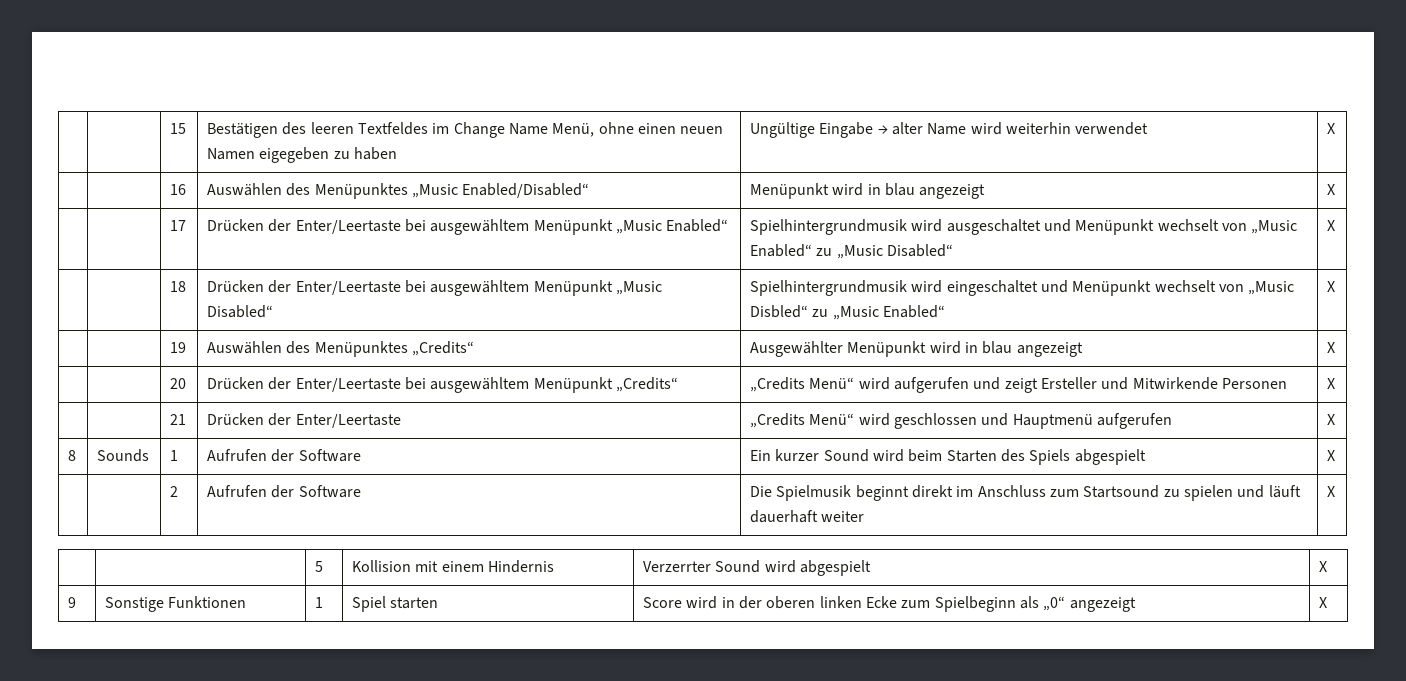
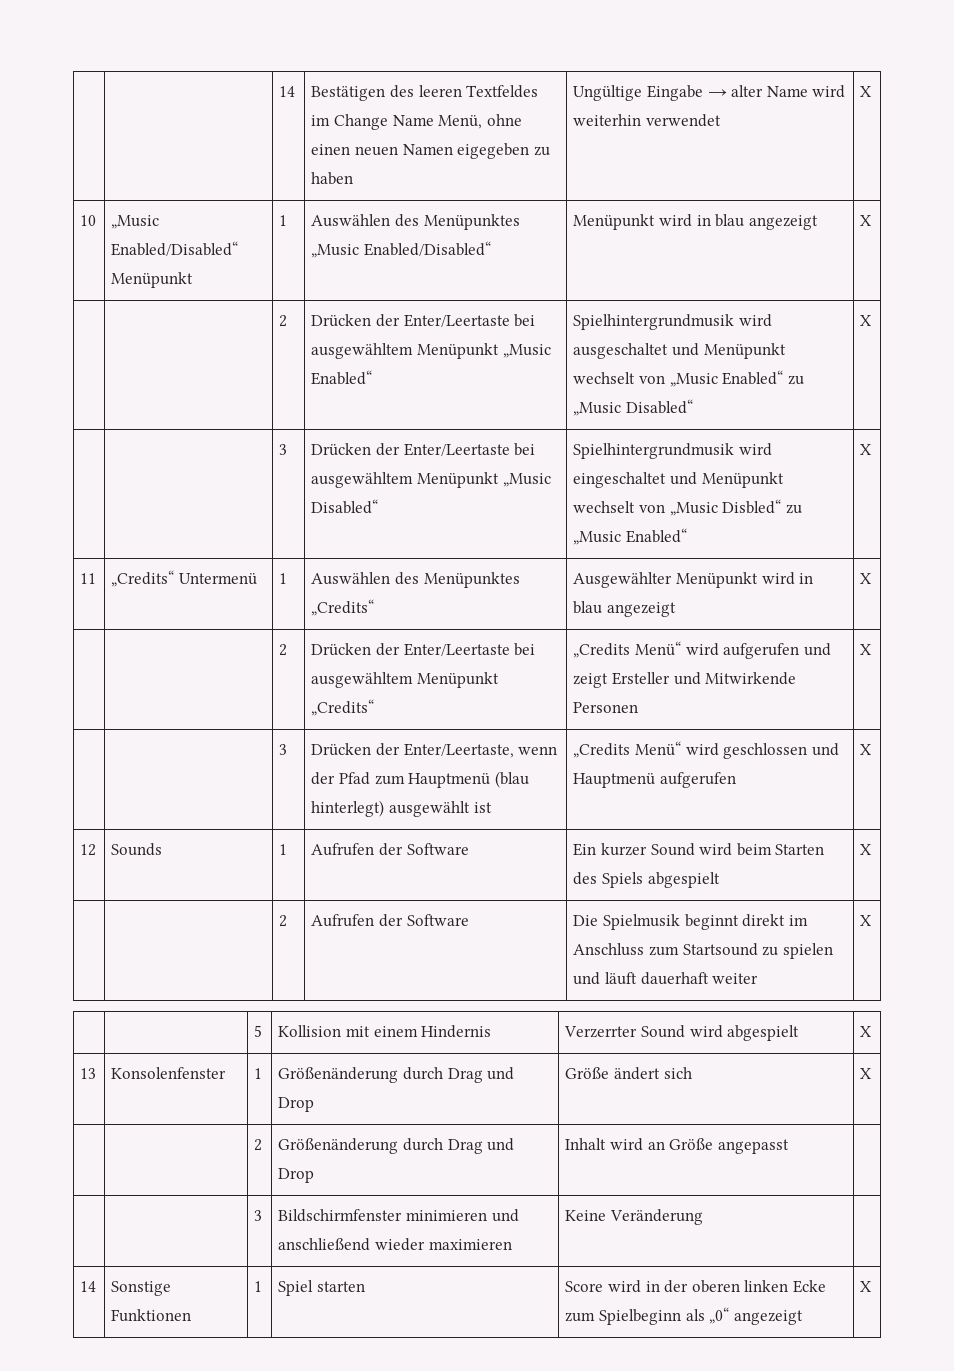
- | | 15 | Bestätigen des leeren Textfeldes im Change Name Menü, ohne einen neuen Namen eigegeben zu haben | Ungültige Eingabe → alter Name wird weiterhin verwendet | X
+ | | 14 | Bestätigen des leeren Textfeldes im Change Name Menü, ohne einen neuen Namen eigegeben zu haben | Ungültige Eingabe → alter Name wird weiterhin verwendet | X
- | | 16 | Auswählen des Menüpunktes „Music Enabled/Disabled“ | Menüpunkt wird in blau angezeigt | X
+ 10 | „Music Enabled/Disabled“ Menüpunkt | 1 | Auswählen des Menüpunktes „Music Enabled/Disabled“ | Menüpunkt wird in blau angezeigt | X
- | | 17 | Drücken der Enter/Leertaste bei ausgewähltem Menüpunkt „Music Enabled“ | Spielhintergrundmusik wird ausgeschaltet und Menüpunkt wechselt von „Music Enabled“ zu „Music Disabled“ | X
+ | | 2 | Drücken der Enter/Leertaste bei ausgewähltem Menüpunkt „Music Enabled“ | Spielhintergrundmusik wird ausgeschaltet und Menüpunkt wechselt von „Music Enabled“ zu „Music Disabled“ | X
- | | 18 | Drücken der Enter/Leertaste bei ausgewähltem Menüpunkt „Music Disabled“ | Spielhintergrundmusik wird eingeschaltet und Menüpunkt wechselt von „Music Disbled“ zu „Music Enabled“ | X
+ | | 3 | Drücken der Enter/Leertaste bei ausgewähltem Menüpunkt „Music Disabled“ | Spielhintergrundmusik wird eingeschaltet und Menüpunkt wechselt von „Music Disbled“ zu „Music Enabled“ | X
- | | 19 | Auswählen des Menüpunktes „Credits“ | Ausgewählter Menüpunkt wird in blau angezeigt | X
+ 11 | „Credits“ Untermenü | 1 | Auswählen des Menüpunktes „Credits“ | Ausgewählter Menüpunkt wird in blau angezeigt | X
- | | 20 | Drücken der Enter/Leertaste bei ausgewähltem Menüpunkt „Credits“ | „Credits Menü“ wird aufgerufen und zeigt Ersteller und Mitwirkende Personen | X
+ | | 2 | Drücken der Enter/Leertaste bei ausgewähltem Menüpunkt „Credits“ | „Credits Menü“ wird aufgerufen und zeigt Ersteller und Mitwirkende Personen | X
- | | 21 | Drücken der Enter/Leertaste | „Credits Menü“ wird geschlossen und Hauptmenü aufgerufen | X
+ | | 3 | Drücken der Enter/Leertaste, wenn der Pfad zum Hauptmenü (blau hinterlegt) ausgewählt ist | „Credits Menü“ wird geschlossen und Hauptmenü aufgerufen | X
- 8 | Sounds | 1 | Aufrufen der Software | Ein kurzer Sound wird beim Starten des Spiels abgespielt | X
+ 12 | Sounds | 1 | Aufrufen der Software | Ein kurzer Sound wird beim Starten des Spiels abgespielt | X
- 9 | Sonstige Funktionen | 1 | Spiel starten | Score wird in der oberen linken Ecke zum Spielbeginn als „0“ angezeigt | X
+ 13 | Konsolenfenster | 1 | Größenänderung durch Drag und Drop | Größe ändert sich | X
+ | | 2 | Größenänderung durch Drag und Drop | Inhalt wird an Größe angepasst |
+ | | 3 | Bildschirmfenster minimieren und anschließend wieder maximieren | Keine Veränderung |
+ 14 | Sonstige Funktionen | 1 | Spiel starten | Score wird in der oberen linken Ecke zum Spielbeginn als „0“ angezeigt | X

